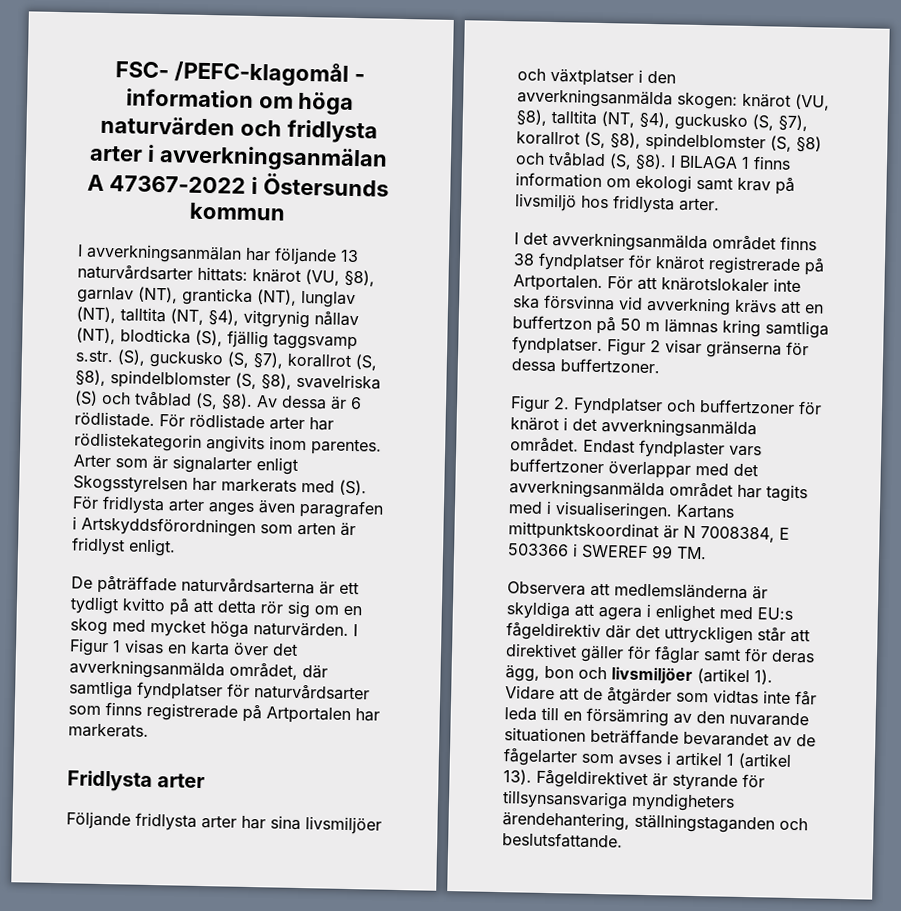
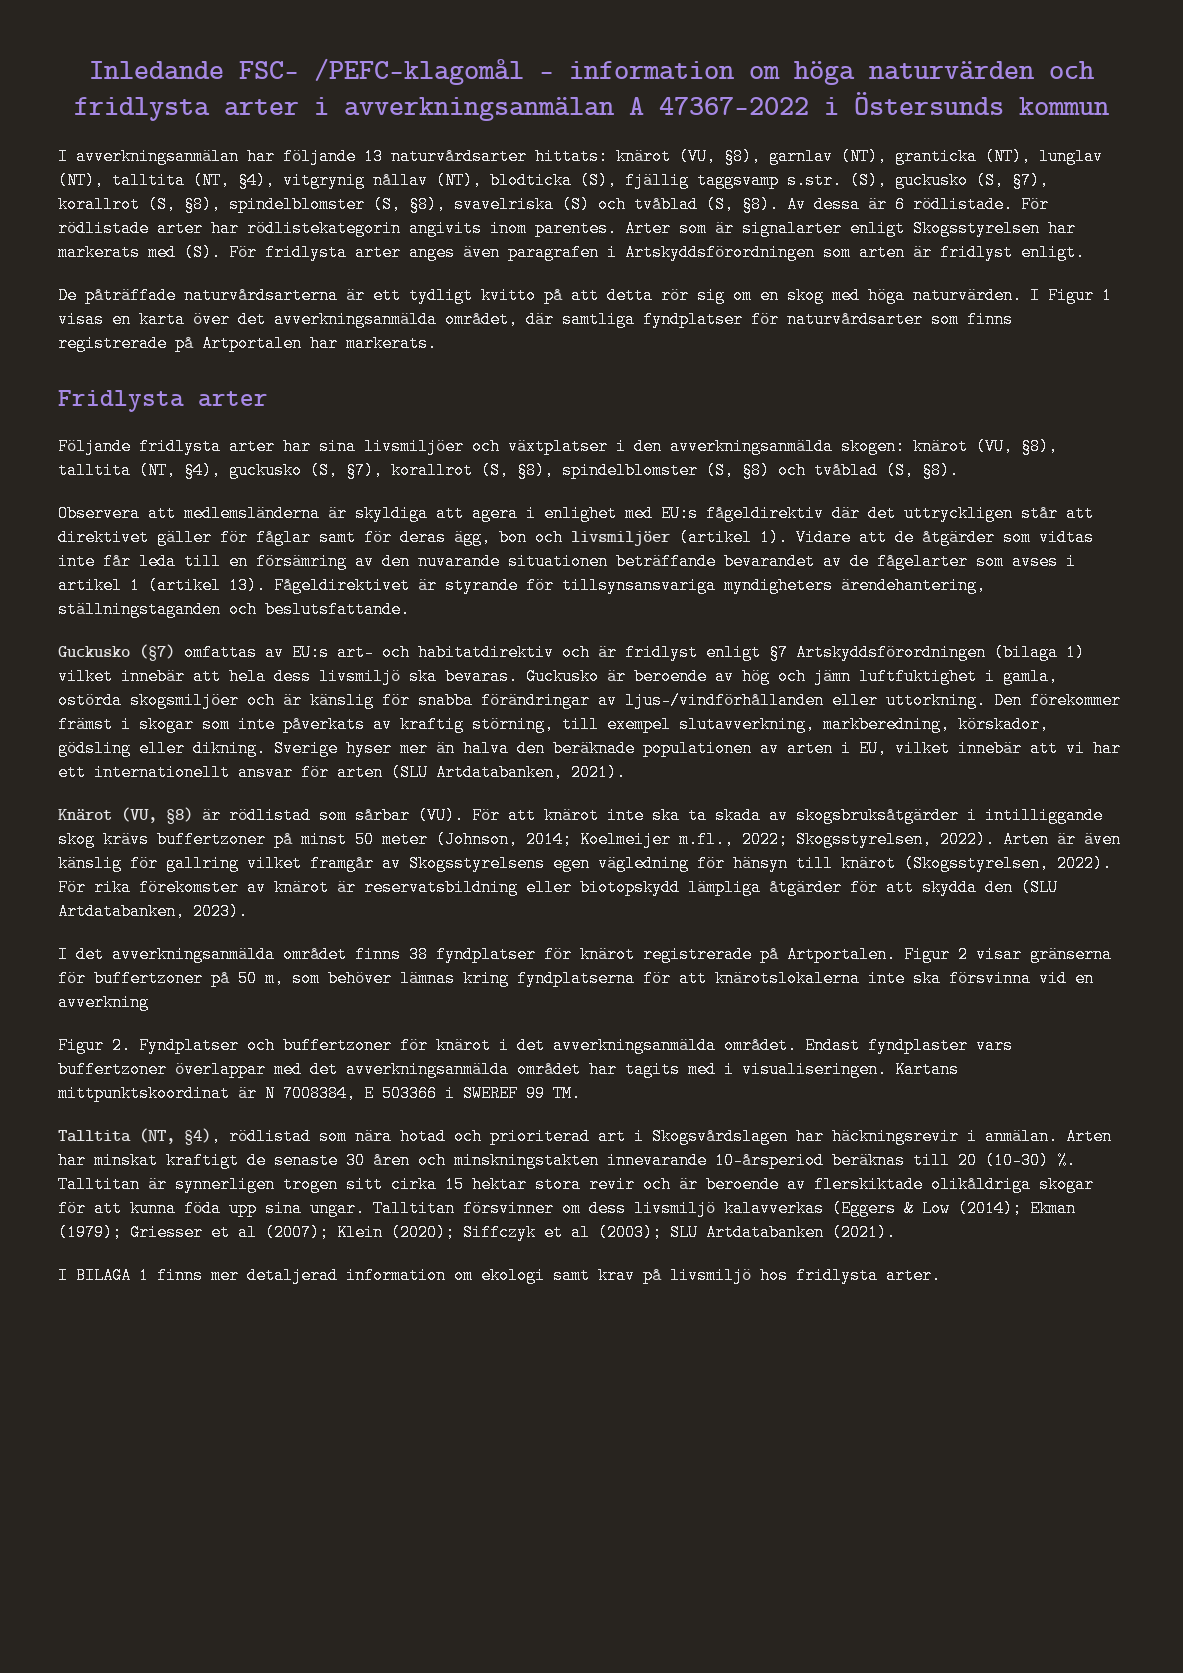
- FSC- /PEFC-klagomål - information om höga naturvärden och fridlysta arter i avverkningsanmälan A 47367-2022 i Östersunds kommun
+ Inledande FSC- /PEFC-klagomål - information om höga naturvärden och fridlysta arter i avverkningsanmälan A 47367-2022 i Östersunds kommun
- De påträffade naturvårdsarterna är ett tydligt kvitto på att detta rör sig om en skog med mycket höga naturvärden.
+ De påträffade naturvårdsarterna är ett tydligt kvitto på att detta rör sig om en skog med höga naturvärden.
- I BILAGA 1 finns information om ekologi samt krav på livsmiljö hos fridlysta arter.
- I det avverkningsanmälda området finns 38 fyndplatser för knärot registrerade på Artportalen. För att knärotslokaler inte ska försvinna vid avverkning krävs att en buffertzon på 50 m lämnas kring samtliga fyndplatser. Figur 2 visar gränserna för dessa buffertzoner.
- Figur 2. Fyndplatser och buffertzoner för knärot i det avverkningsanmälda området. Endast fyndplaster vars buffertzoner överlappar med det avverkningsanmälda området har tagits med i visualiseringen. Kartans mittpunktskoordinat är N 7008384, E 503366 i SWEREF 99 TM.
+ Guckusko (§7) omfattas av EU:s art- och habitatdirektiv och är fridlyst enligt §7 Artskyddsförordningen (bilaga 1) vilket innebär att hela dess livsmiljö ska bevaras. Guckusko är beroende av hög och jämn luftfuktighet i gamla, ostörda skogsmiljöer och är känslig för snabba förändringar av ljus-/vindförhållanden eller uttorkning. Den förekommer främst i skogar som inte påverkats av kraftig störning, till exempel slutavverkning, markberedning, körskador, gödsling eller dikning. Sverige hyser mer än halva den beräknade populationen av arten i EU, vilket innebär att vi har ett internationellt ansvar för arten (SLU Artdatabanken, 2021).
+ Knärot (VU, §8) är rödlistad som sårbar (VU). För att knärot inte ska ta skada av skogsbruksåtgärder i intilliggande skog krävs buffertzoner på minst 50 meter (Johnson, 2014; Koelmeijer m.fl., 2022; Skogsstyrelsen, 2022). Arten är även känslig för gallring vilket framgår av Skogsstyrelsens egen vägledning för hänsyn till knärot (Skogsstyrelsen, 2022). För rika förekomster av knärot är reservatsbildning eller biotopskydd lämpliga åtgärder för att skydda den (SLU Artdatabanken, 2023).
+ I det avverkningsanmälda området finns 38 fyndplatser för knärot registrerade på Artportalen. Figur 2 visar gränserna för buffertzoner på 50 m, som behöver lämnas kring fyndplatserna för att knärotslokalerna inte ska försvinna vid en avverkning
+ Figur 2. Fyndplatser och buffertzoner för knärot i det avverkningsanmälda området. Endast fyndplaster vars buffertzoner överlappar med det avverkningsanmälda området har tagits med i visualiseringen. Kartans mittpunktskoordinat är N 7008384, E 503366 i SWEREF 99 TM.
+ Talltita (NT, §4), rödlistad som nära hotad och prioriterad art i Skogsvårdslagen har häckningsrevir i anmälan. Arten har minskat kraftigt de senaste 30 åren och minskningstakten innevarande 10-årsperiod beräknas till 20 (10-30) %. Talltitan är synnerligen trogen sitt cirka 15 hektar stora revir och är beroende av flerskiktade olikåldriga skogar för att kunna föda upp sina ungar. Talltitan försvinner om dess livsmiljö kalavverkas (Eggers & Low (2014); Ekman (1979); Griesser et al (2007); Klein (2020); Siffczyk et al (2003); SLU Artdatabanken (2021).
+ I BILAGA 1 finns mer detaljerad information om ekologi samt krav på livsmiljö hos fridlysta arter.

